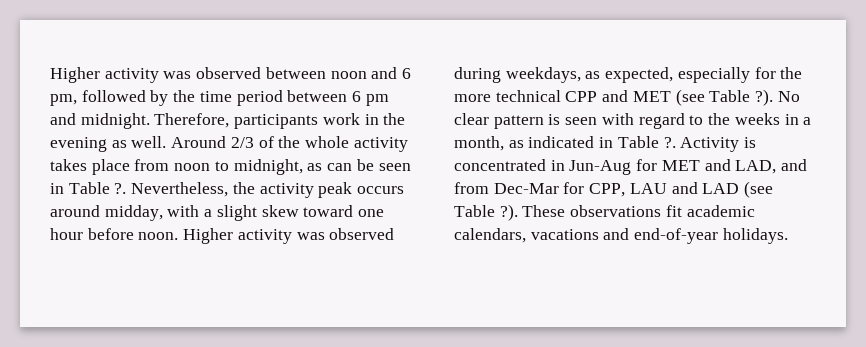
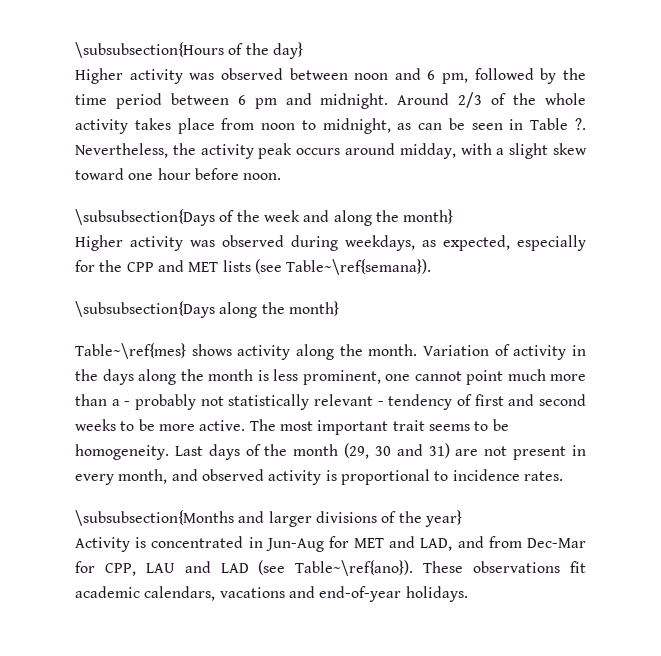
+ \subsubsection{Hours of the day}
- Therefore, participants work in the evening as well.
- Nevertheless, the activity peak occurs around midday, with a slight skew toward one hour before noon. Higher activity was observed during weekdays, as expected, especially for the more technical CPP and MET (see Table ?). No clear pattern is seen with regard to the weeks in a month, as indicated in Table ?. Activity is concentrated in Jun-Aug for MET and LAD, and from Dec-Mar for CPP, LAU and LAD (see Table ?).
+ Nevertheless, the activity peak occurs around midday, with a slight skew toward one hour before noon.
+ \subsubsection{Days of the week and along the month}
+ Higher activity was observed during weekdays, as expected, especially for the CPP and MET lists (see Table~\ref{semana}).
+ \subsubsection{Days along the month}
+ Table~\ref{mes} shows activity along the month. Variation of activity in the days along the month is less prominent, one cannot point much more than a - probably not statistically relevant - tendency of first and second weeks to be more active. The most important trait seems to be homogeneity. Last days of the month (29, 30 and 31) are not present in every month, and observed activity is proportional to incidence rates.
+ \subsubsection{Months and larger divisions of the year}
+ Activity is concentrated in Jun-Aug for MET and LAD, and from Dec-Mar for CPP, LAU and LAD (see Table~\ref{ano}).

